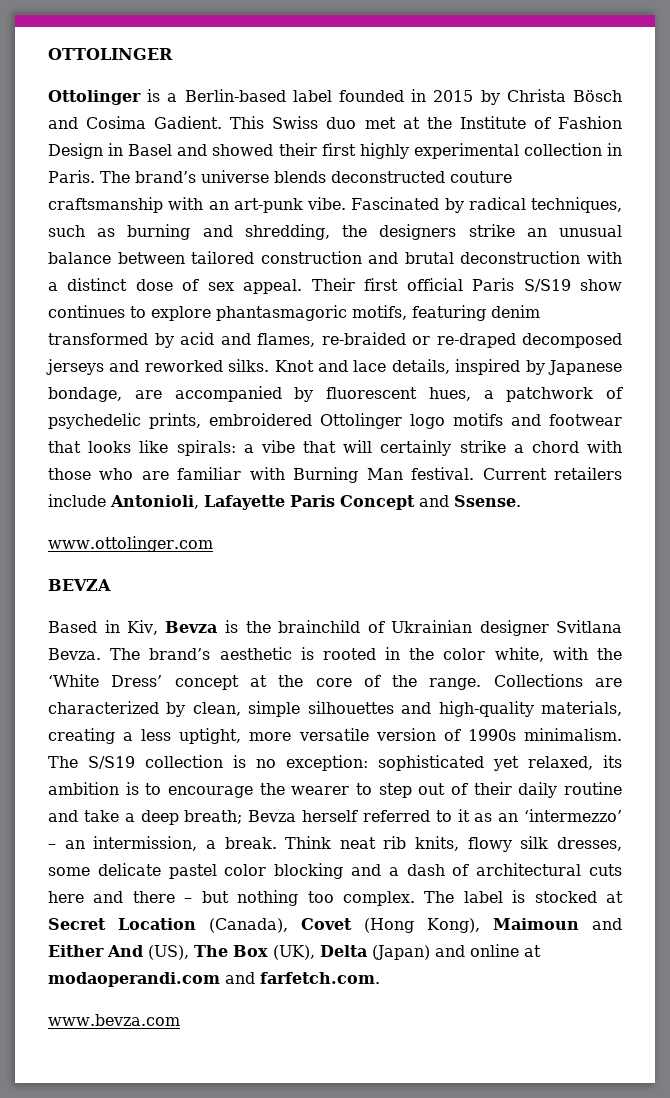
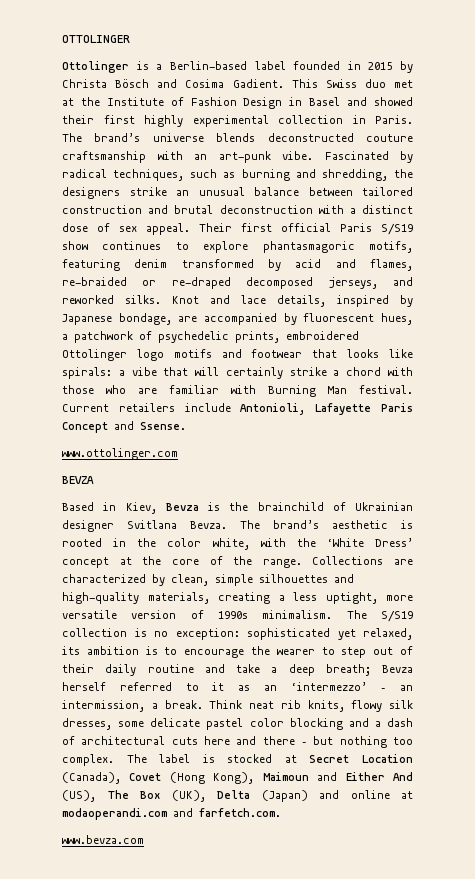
- Their first official Paris S/S19 show continues to explore phantasmagoric motifs, featuring denim transformed by acid and flames, re-braided or re-draped decomposed jerseys and reworked silks.
+ Their first official Paris S/S19 show continues to explore phantasmagoric motifs, featuring denim transformed by acid and flames, re-braided or re-draped decomposed jerseys, and reworked silks.
- Based in Kiv, Bevza is the brainchild of Ukrainian designer Svitlana Bevza.
+ Based in Kiev, Bevza is the brainchild of Ukrainian designer Svitlana Bevza.

